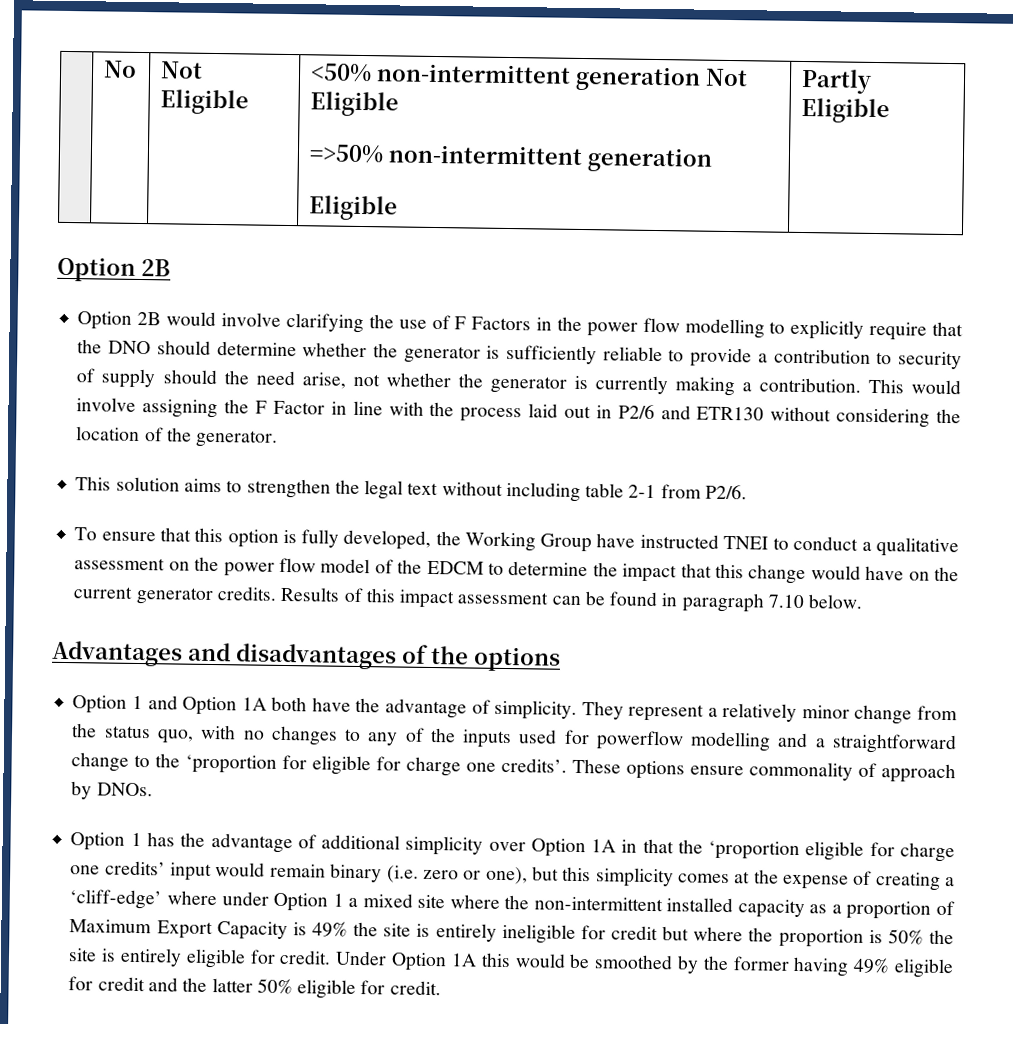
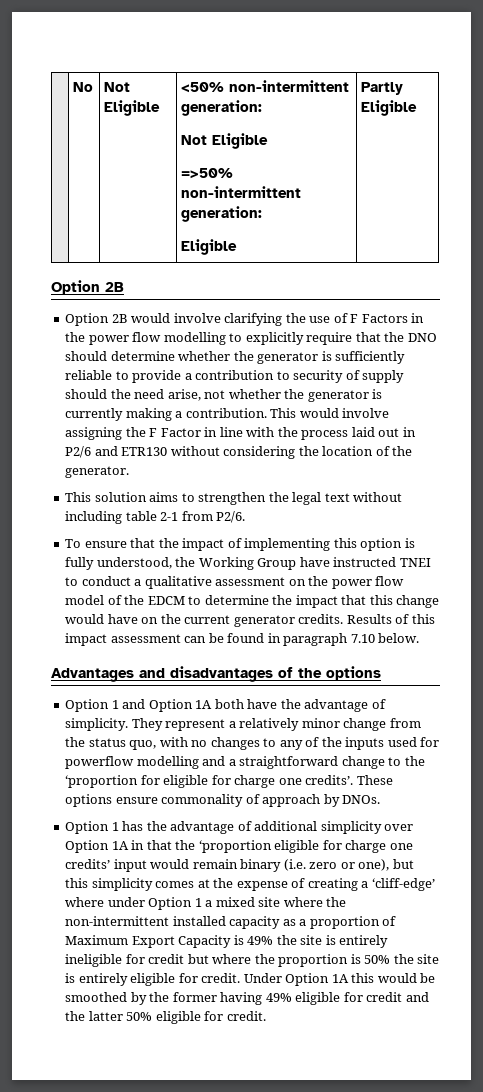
- | No | Not Eligible | <50% non-intermittent generation Not Eligible
- =>50% non-intermittent generation
+ | No | Not Eligible | <50% non-intermittent generation:
+ Not Eligible
+ =>50% non-intermittent generation:
- To ensure that this option is fully developed, the Working Group have instructed TNEI to conduct a qualitative assessment on the power flow model of the EDCM to determine the impact that this change would have on the current generator credits.
+ To ensure that the impact of implementing this option is fully understood, the Working Group have instructed TNEI to conduct a qualitative assessment on the power flow model of the EDCM to determine the impact that this change would have on the current generator credits.

